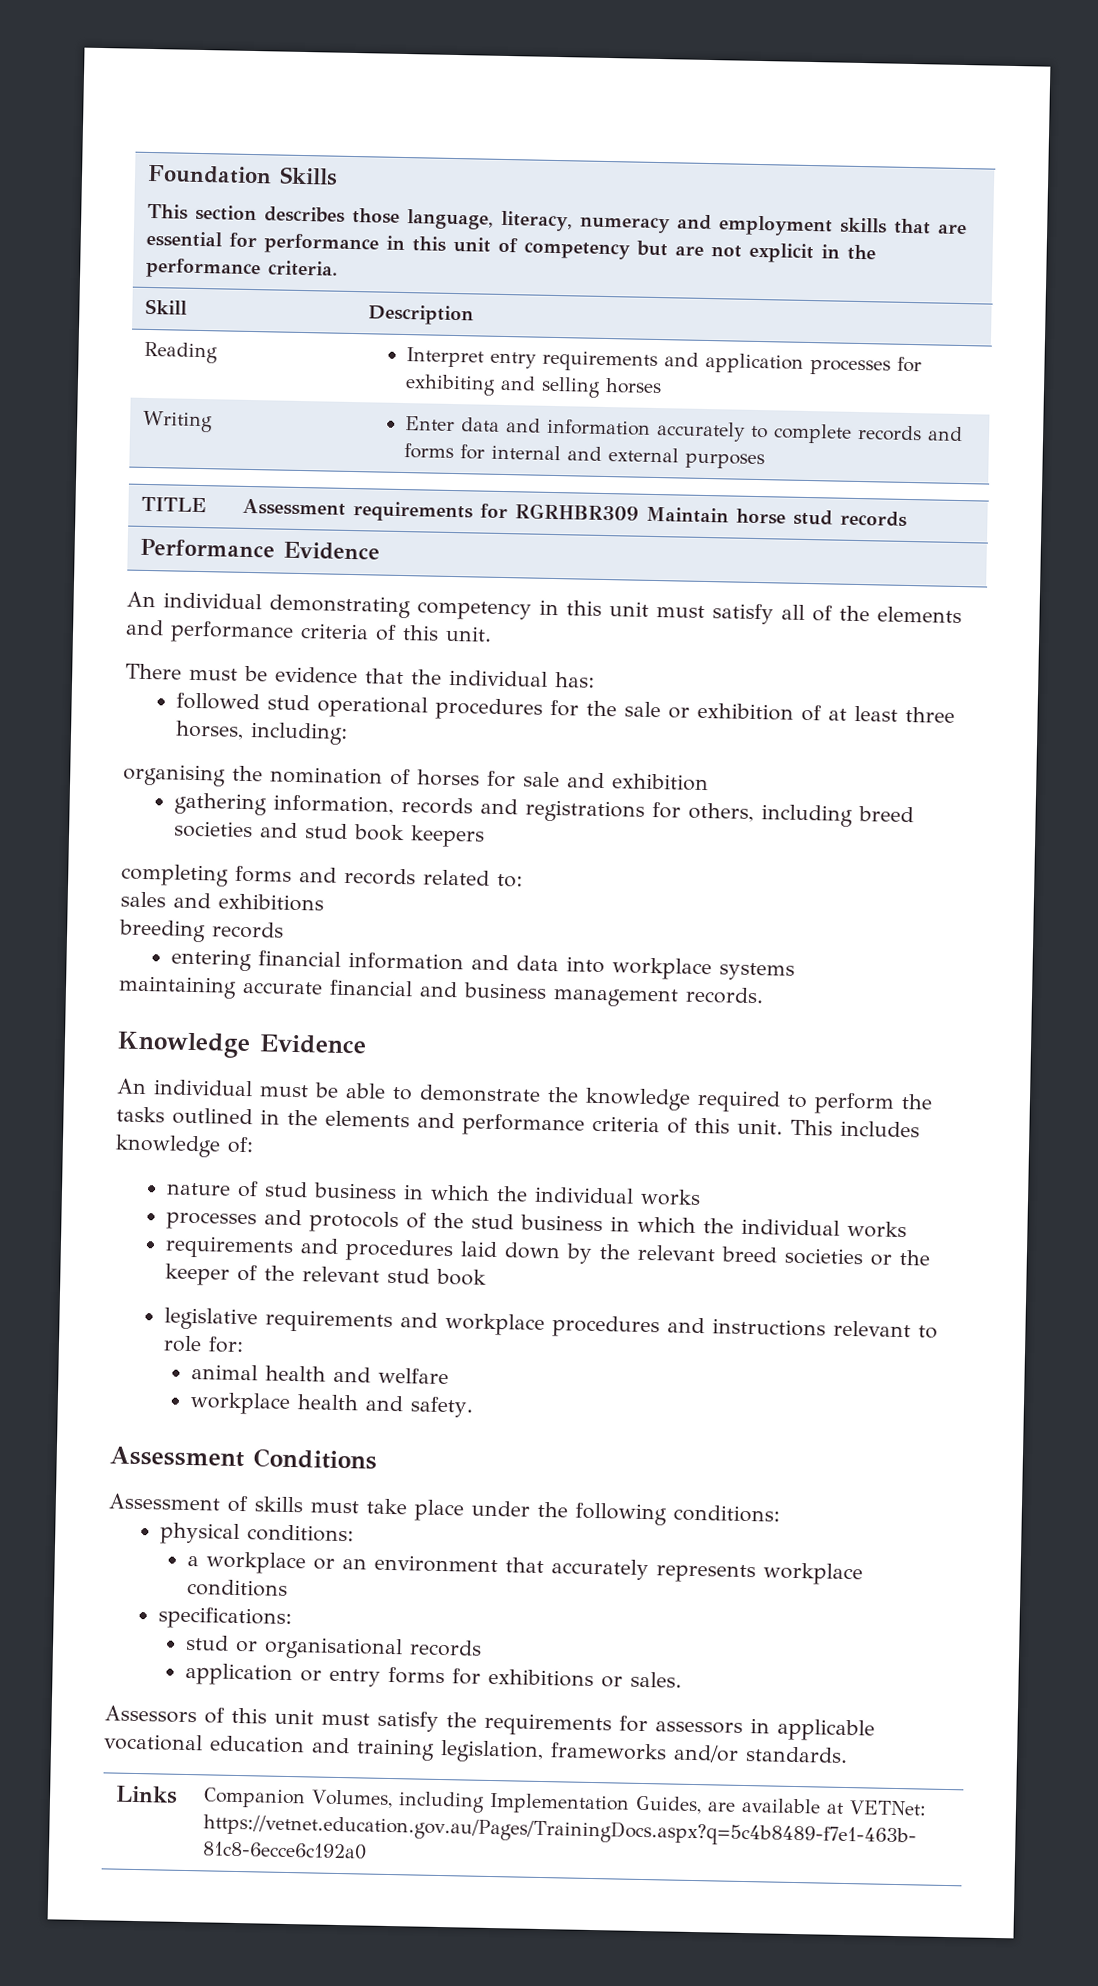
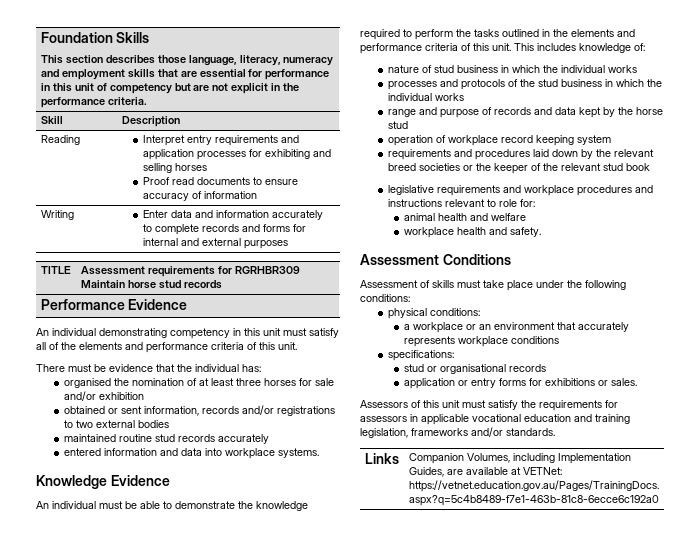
  Reading | Interpret entry requirements and application processes for exhibiting and selling horses
+ Proof read documents to ensure accuracy of information
- followed stud operational procedures for the sale or exhibition of at least three horses, including:
- organising the nomination of horses for sale and exhibition
+ organised the nomination of at least three horses for sale and/or exhibition
- gathering information, records and registrations for others, including breed societies and stud book keepers
- completing forms and records related to:
- sales and exhibitions
- breeding records
- entering financial information and data into workplace systems
- maintaining accurate financial and business management records.
+ obtained or sent information, records and/or registrations to two external bodies
+ maintained routine stud records accurately
+ entered information and data into workplace systems.
+ range and purpose of records and data kept by the horse stud
+ operation of workplace record keeping system

